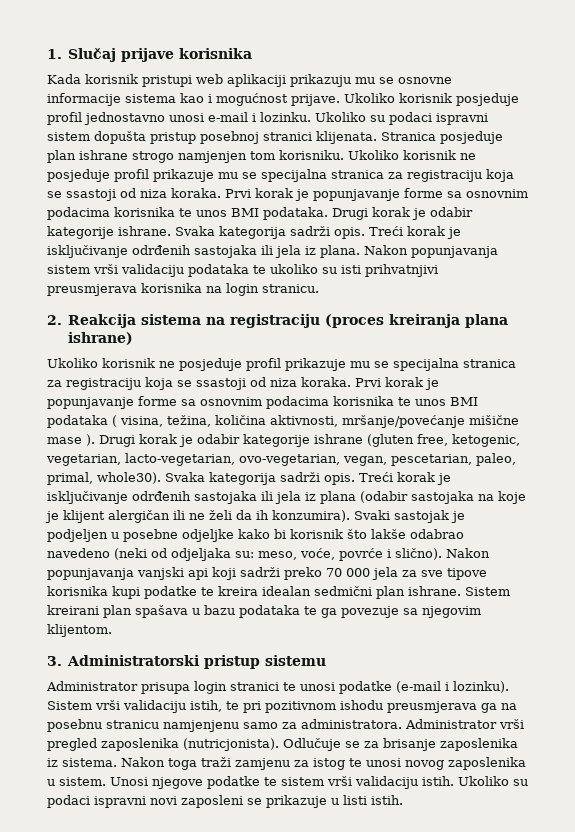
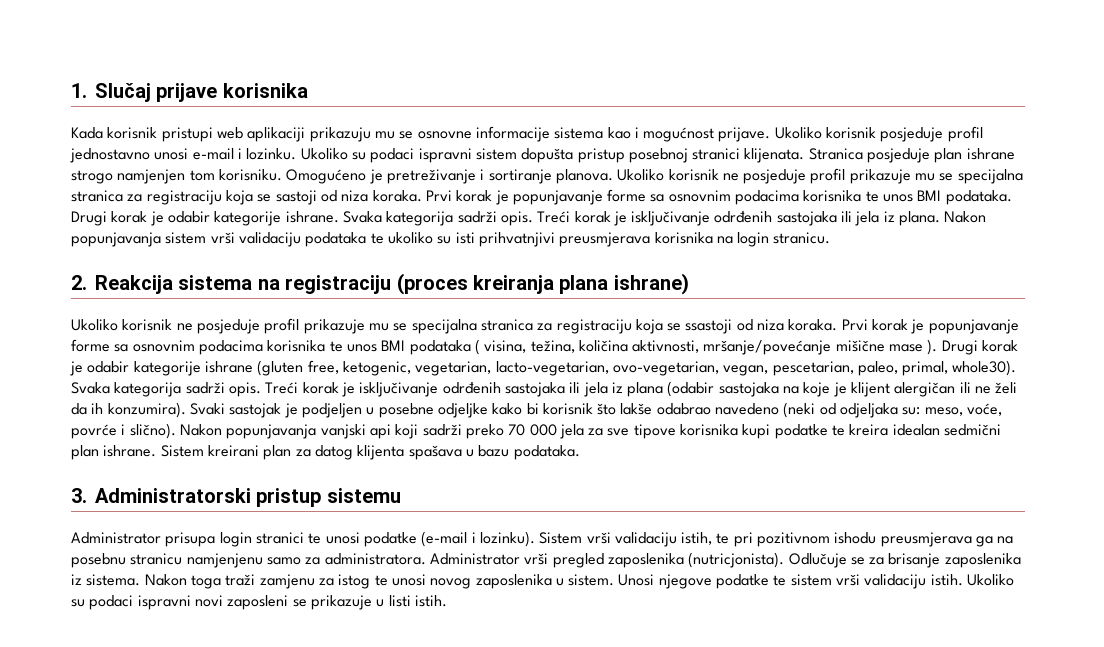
- Stranica posjeduje plan ishrane strogo namjenjen tom korisniku. Ukoliko korisnik ne posjeduje profil prikazuje mu se specijalna stranica za registraciju koja se ssastoji od niza koraka.
+ Stranica posjeduje plan ishrane strogo namjenjen tom korisniku. Omogućeno je pretreživanje i sortiranje planova. Ukoliko korisnik ne posjeduje profil prikazuje mu se specijalna stranica za registraciju koja se sastoji od niza koraka.
- Sistem kreirani plan spašava u bazu podataka te ga povezuje sa njegovim klijentom.
+ Sistem kreirani plan za datog klijenta spašava u bazu podataka.

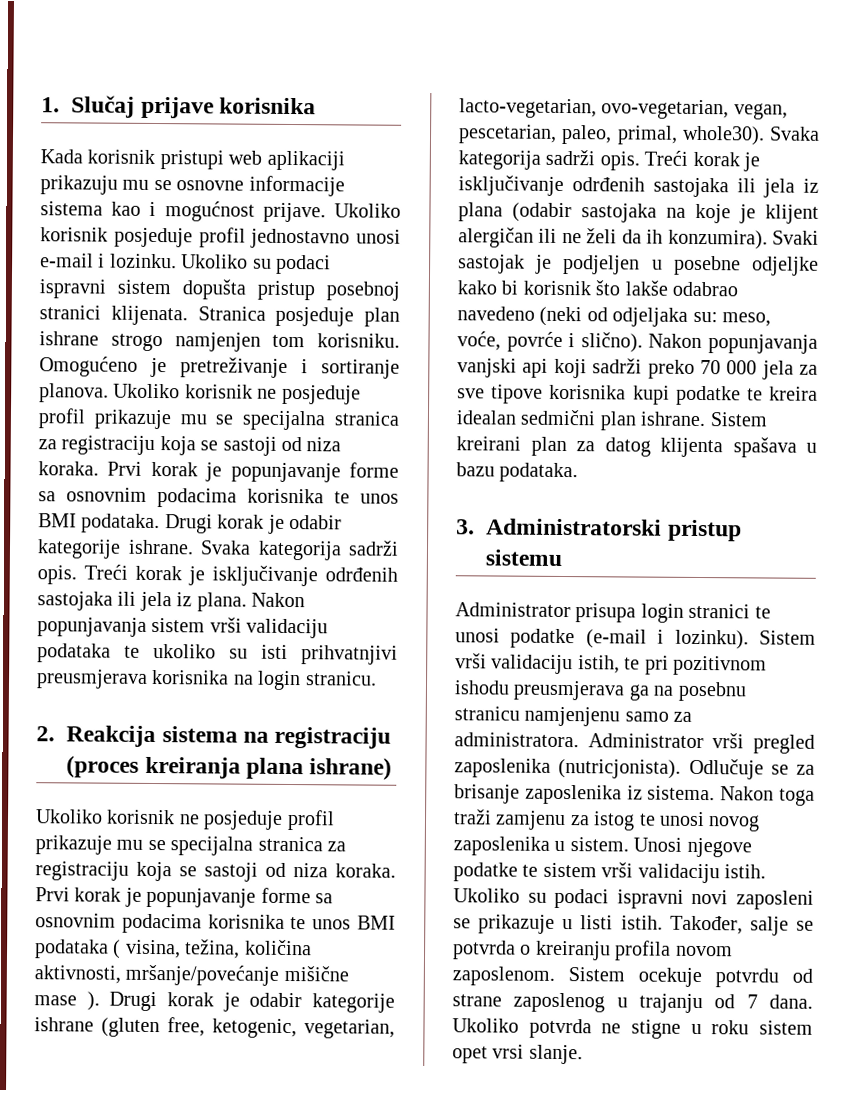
  2. Reakcija sistema na registraciju (proces kreiranja plana ishrane)
- Ukoliko korisnik ne posjeduje profil prikazuje mu se specijalna stranica za registraciju koja se ssastoji od niza koraka.
+ Ukoliko korisnik ne posjeduje profil prikazuje mu se specijalna stranica za registraciju koja se sastoji od niza koraka.
+ Također, salje se potvrda o kreiranju profila novom zaposlenom. Sistem ocekuje potvrdu od strane zaposlenog u trajanju od 7 dana. Ukoliko potvrda ne stigne u roku sistem opet vrsi slanje.

